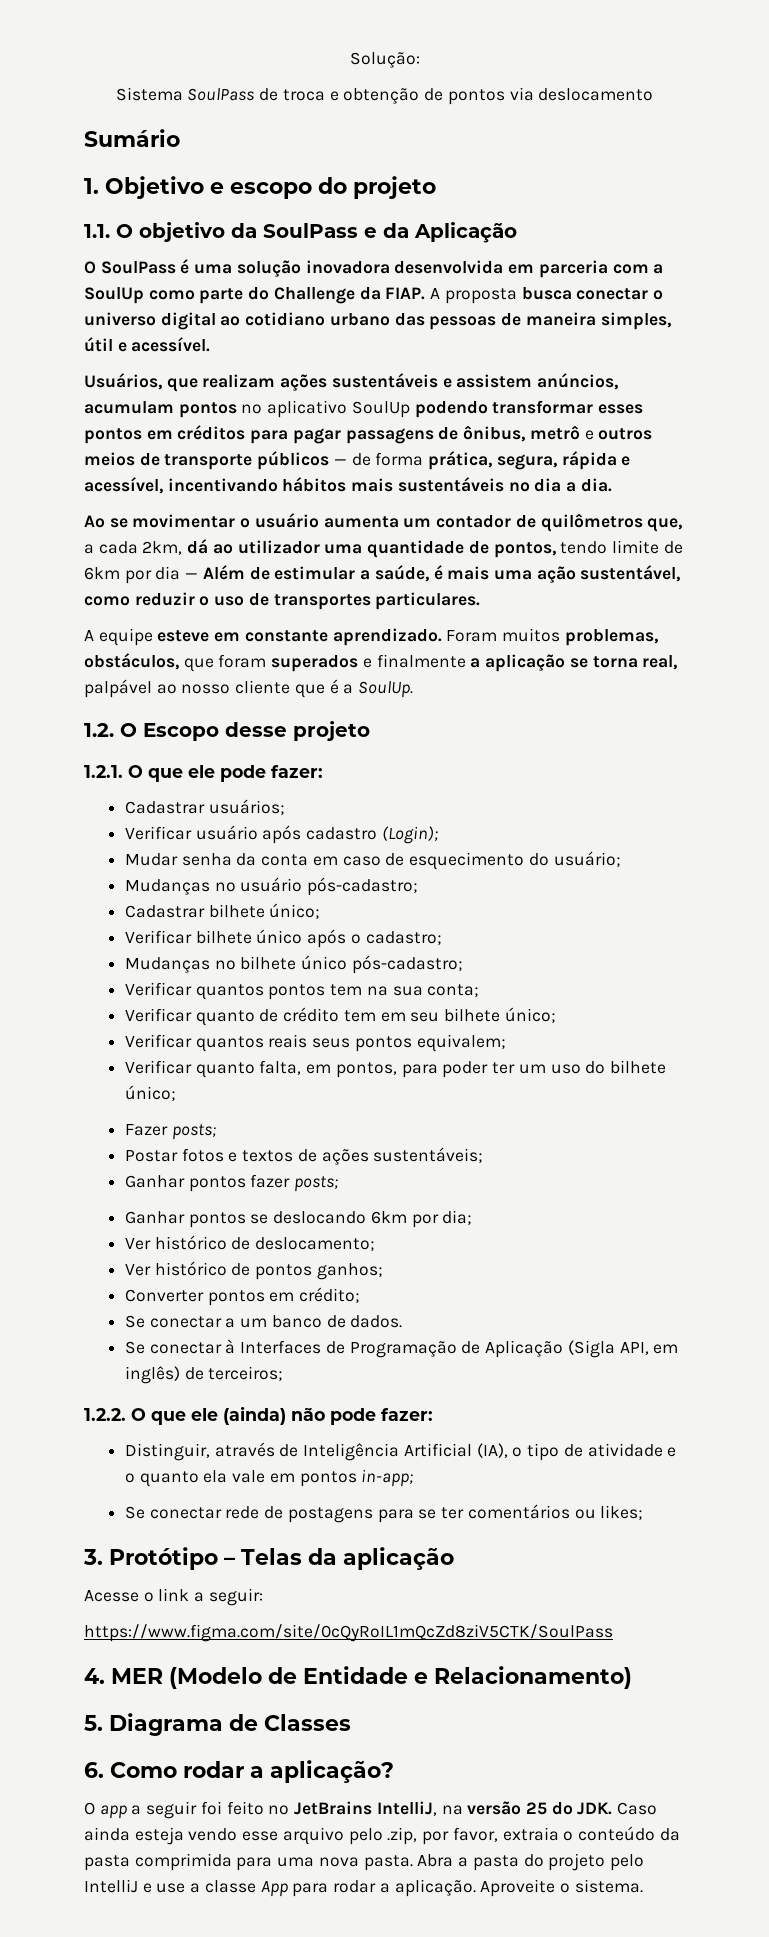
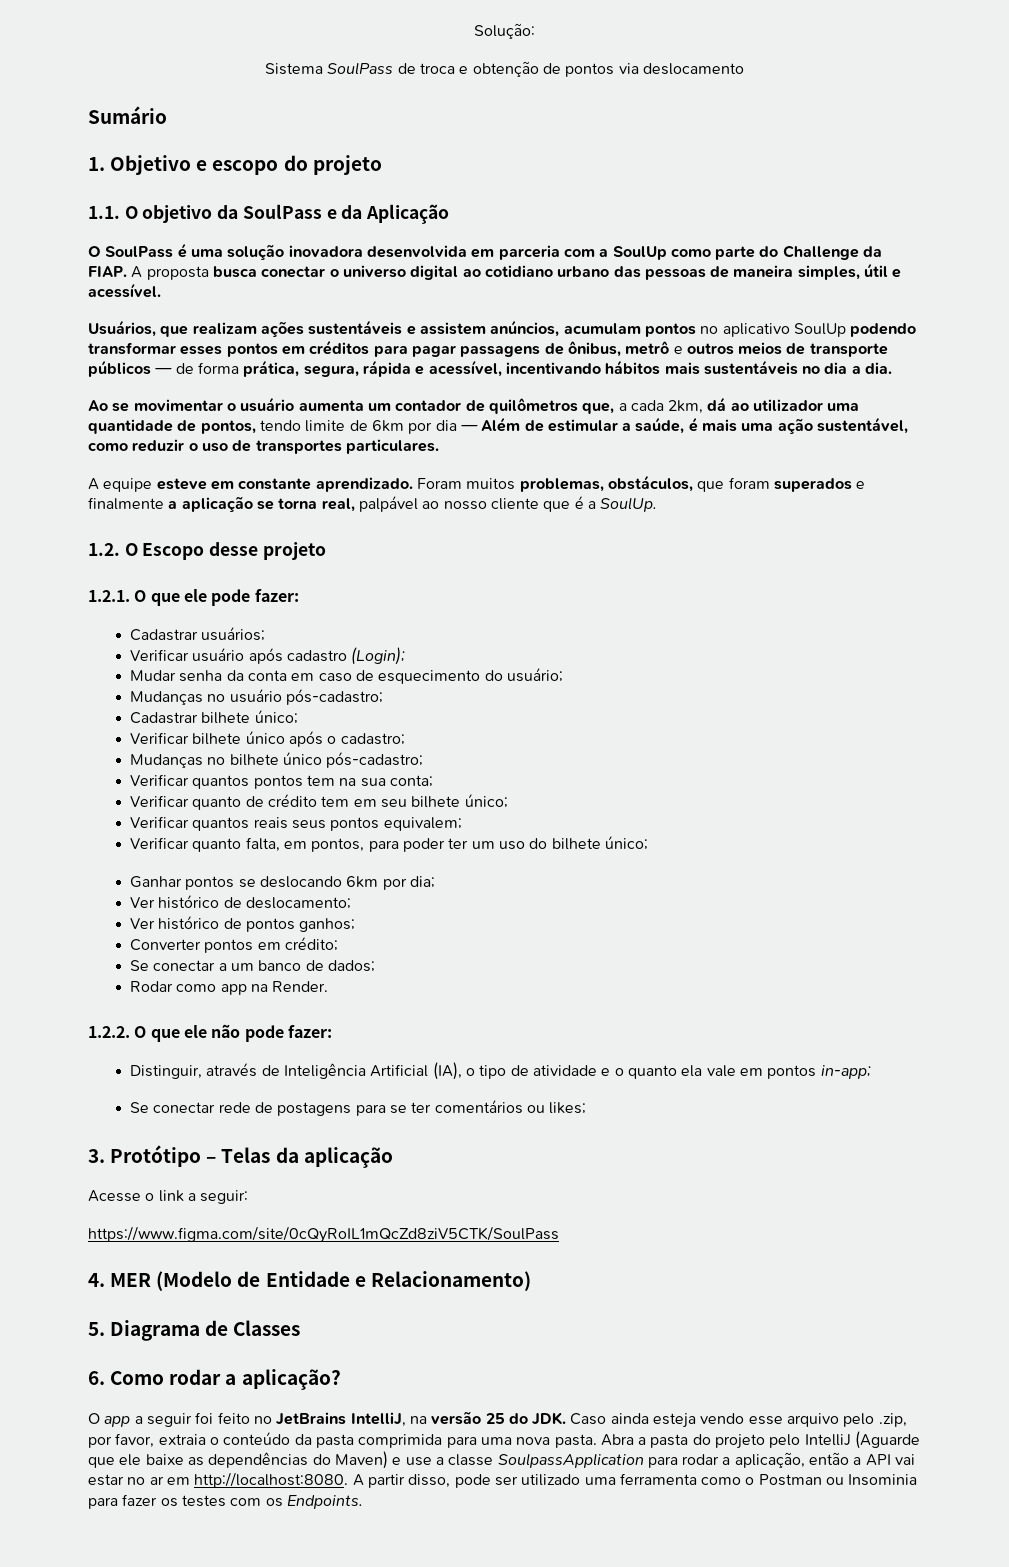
- Fazer posts;
- Postar fotos e textos de ações sustentáveis;
- Ganhar pontos fazer posts;
- Se conectar a um banco de dados.
- Se conectar à Interfaces de Programação de Aplicação (Sigla API, em inglês) de terceiros;
+ Se conectar a um banco de dados;
+ Rodar como app na Render.
- 1.2.2. O que ele (ainda) não pode fazer:
+ 1.2.2. O que ele não pode fazer:
- Abra a pasta do projeto pelo IntelliJ e use a classe App para rodar a aplicação. Aproveite o sistema.
+ Abra a pasta do projeto pelo IntelliJ (Aguarde que ele baixe as dependências do Maven) e use a classe SoulpassApplication para rodar a aplicação, então a API vai estar no ar em http://localhost:8080. A partir disso, pode ser utilizado uma ferramenta como o Postman ou Insominia para fazer os testes com os Endpoints.

